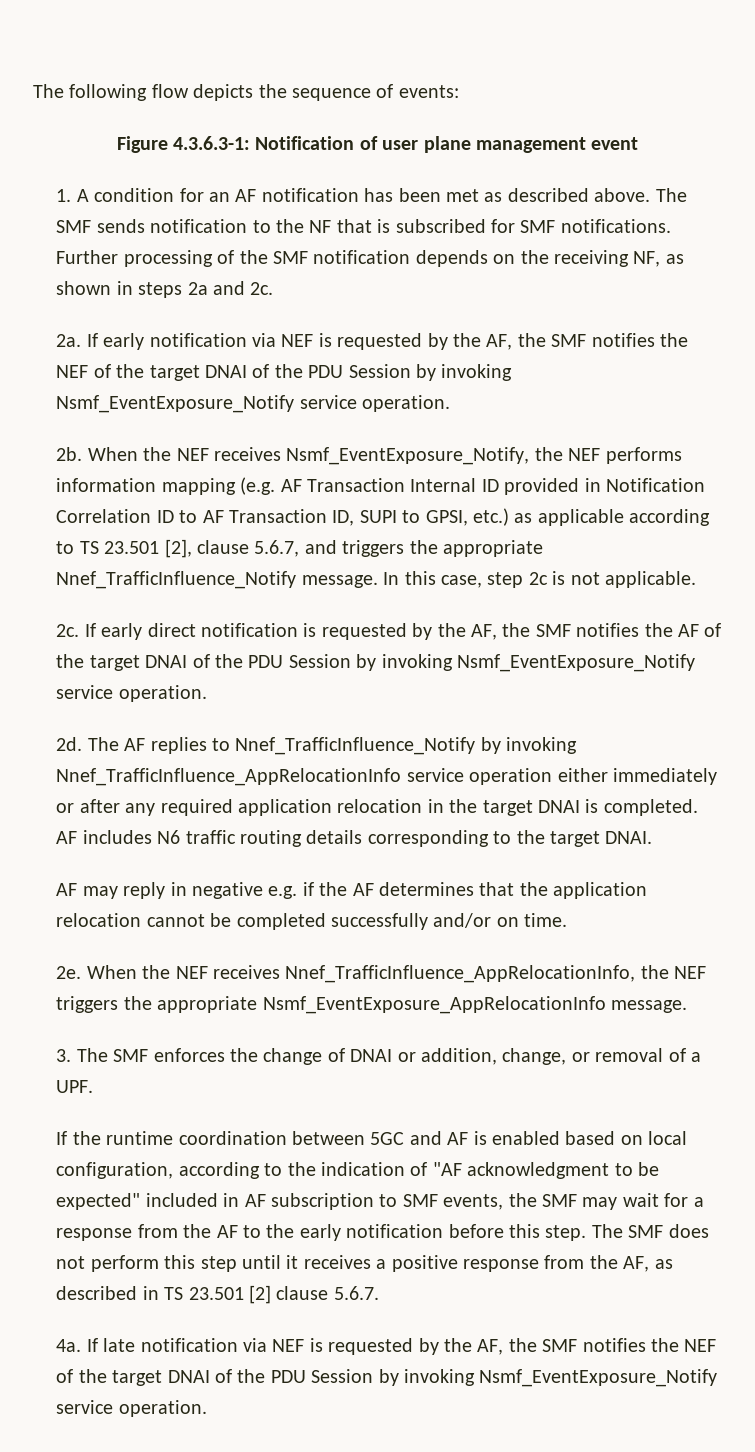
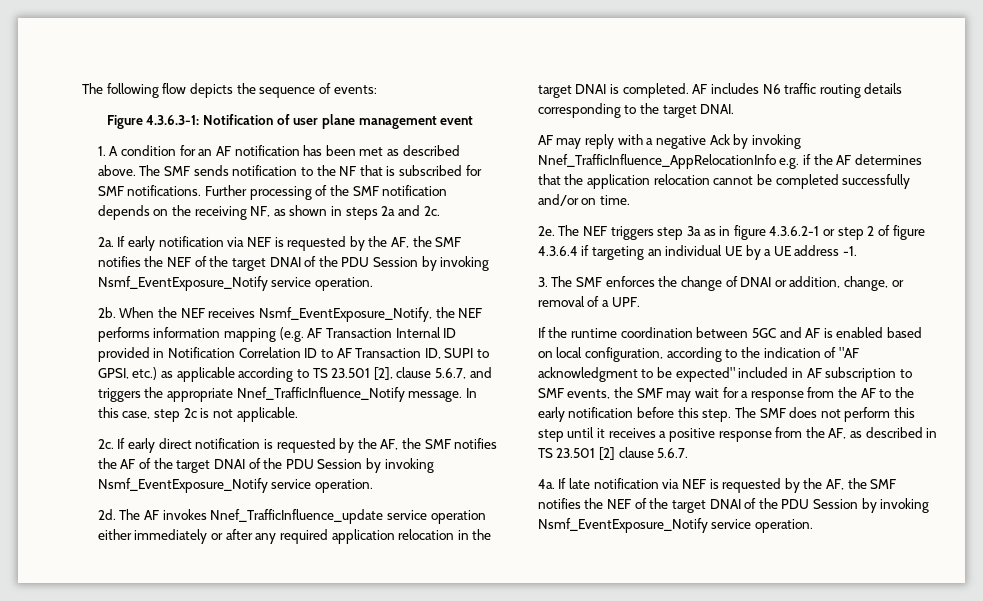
- The AF replies to Nnef_TrafficInfluence_Notify by invoking Nnef_TrafficInfluence_AppRelocationInfo service operation either immediately or after any required application relocation in the target DNAI is completed.
+ The AF invokes Nnef_TrafficInfluence_update service operation either immediately or after any required application relocation in the target DNAI is completed.
- AF may reply in negative e.g. if the AF determines that the application relocation cannot be completed successfully and/or on time.
+ AF may reply with a negative Ack by invoking Nnef_TrafficInfluence_AppRelocationInfo e.g. if the AF determines that the application relocation cannot be completed successfully and/or on time.
- When the NEF receives Nnef_TrafficInfluence_AppRelocationInfo, the NEF triggers the appropriate Nsmf_EventExposure_AppRelocationInfo message.
+ The NEF triggers step 3a as in figure 4.3.6.2-1 or step 2 of figure 4.3.6.4 if targeting an individual UE by a UE address -1.

